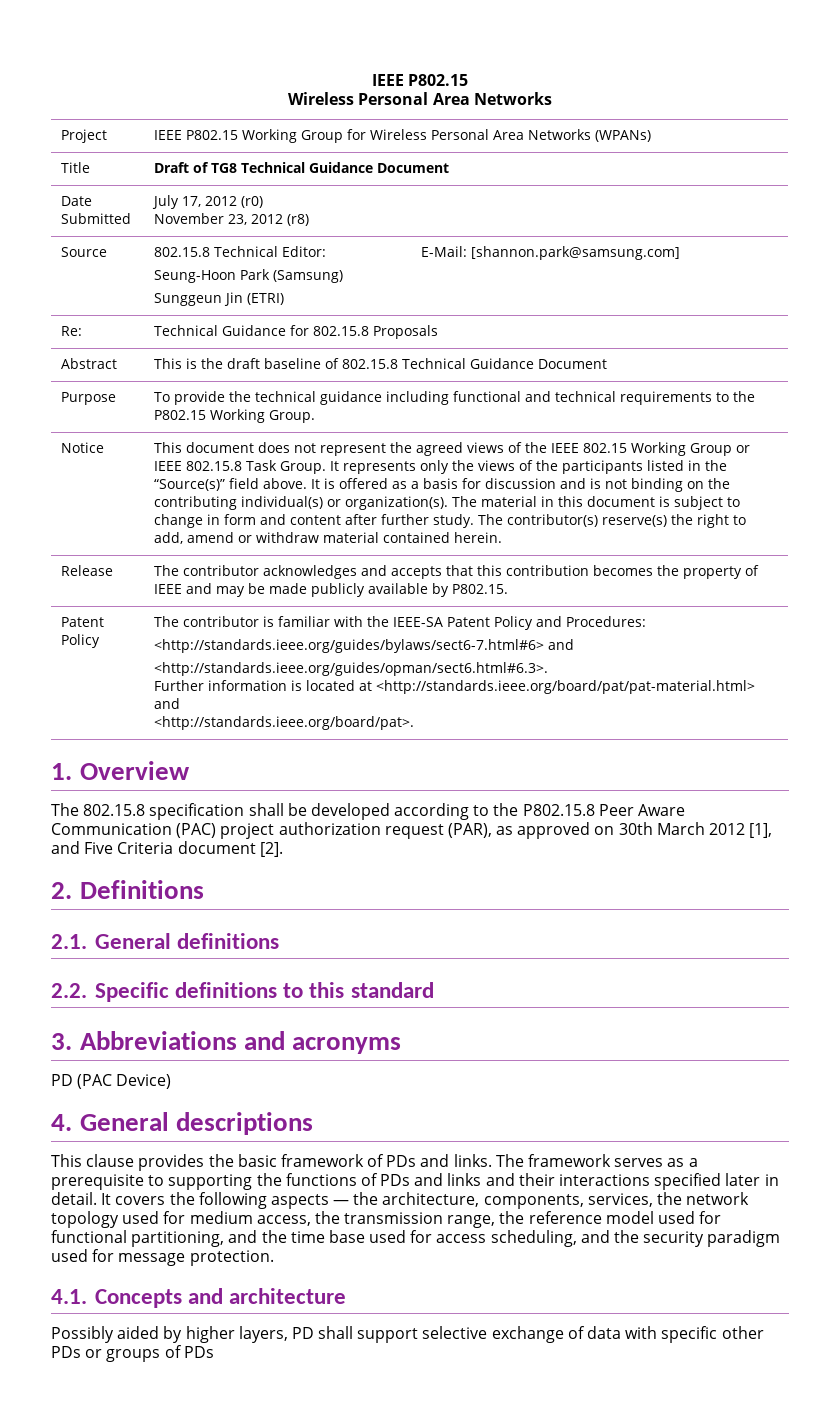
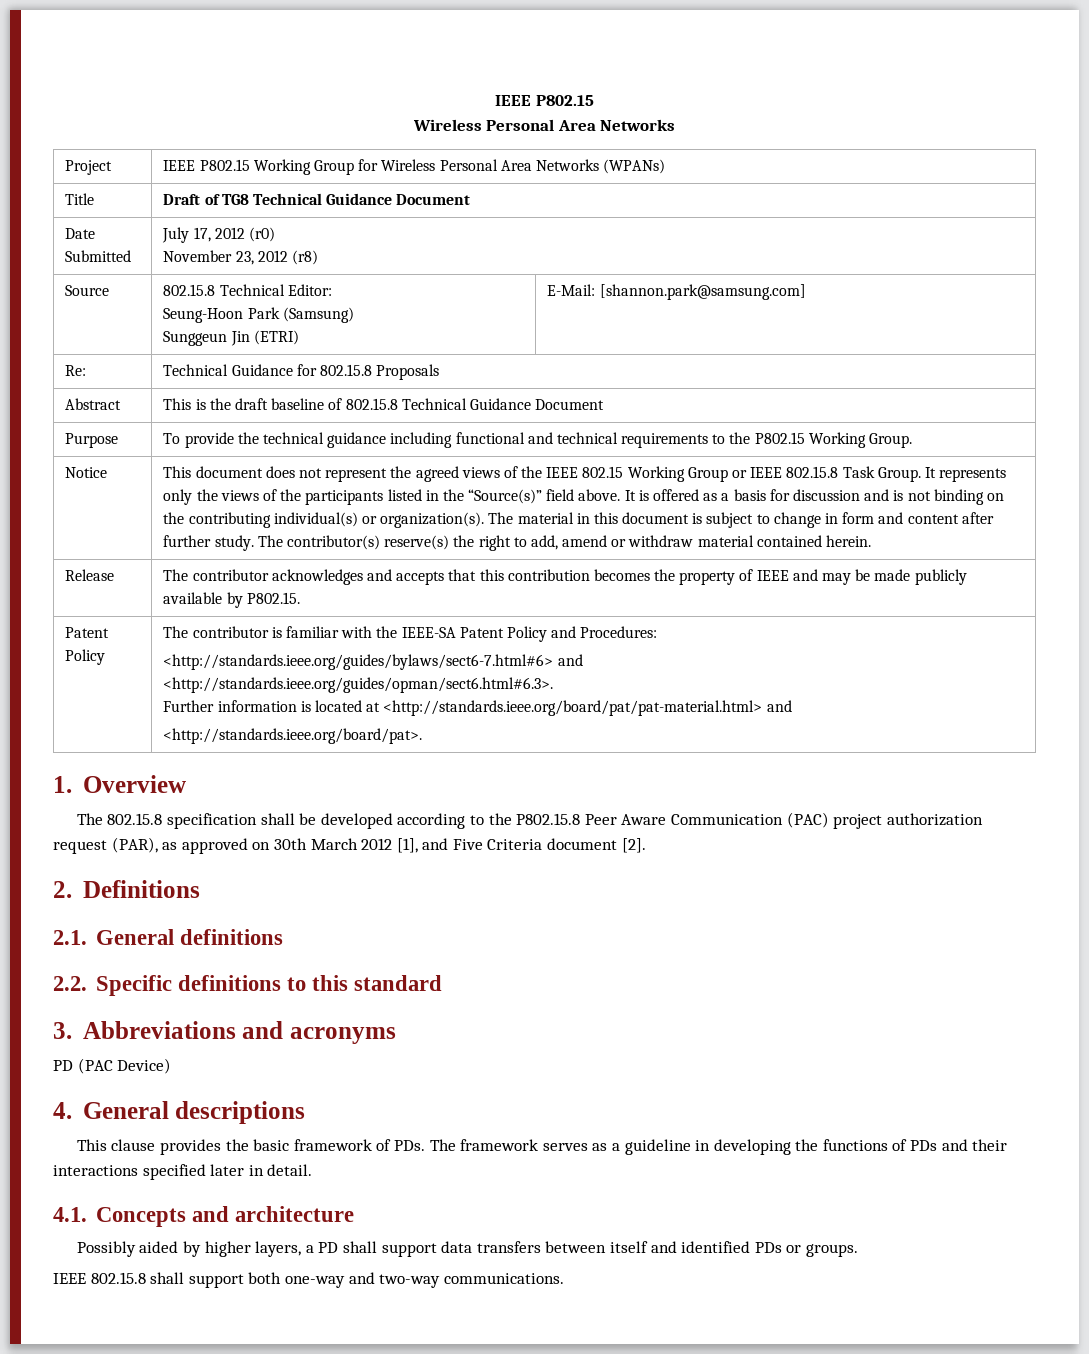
- This clause provides the basic framework of PDs and links. The framework serves as a prerequisite to supporting the functions of PDs and links and their interactions specified later in detail. It covers the following aspects — the architecture, components, services, the network topology used for medium access, the transmission range, the reference model used for functional partitioning, and the time base used for access scheduling, and the security paradigm used for message protection.
+ This clause provides the basic framework of PDs. The framework serves as a guideline in developing the functions of PDs and their interactions specified later in detail.
- Possibly aided by higher layers, PD shall support selective exchange of data with specific other PDs or groups of PDs
+ Possibly aided by higher layers, a PD shall support data transfers between itself and identified PDs or groups.
+ IEEE 802.15.8 shall support both one-way and two-way communications.

